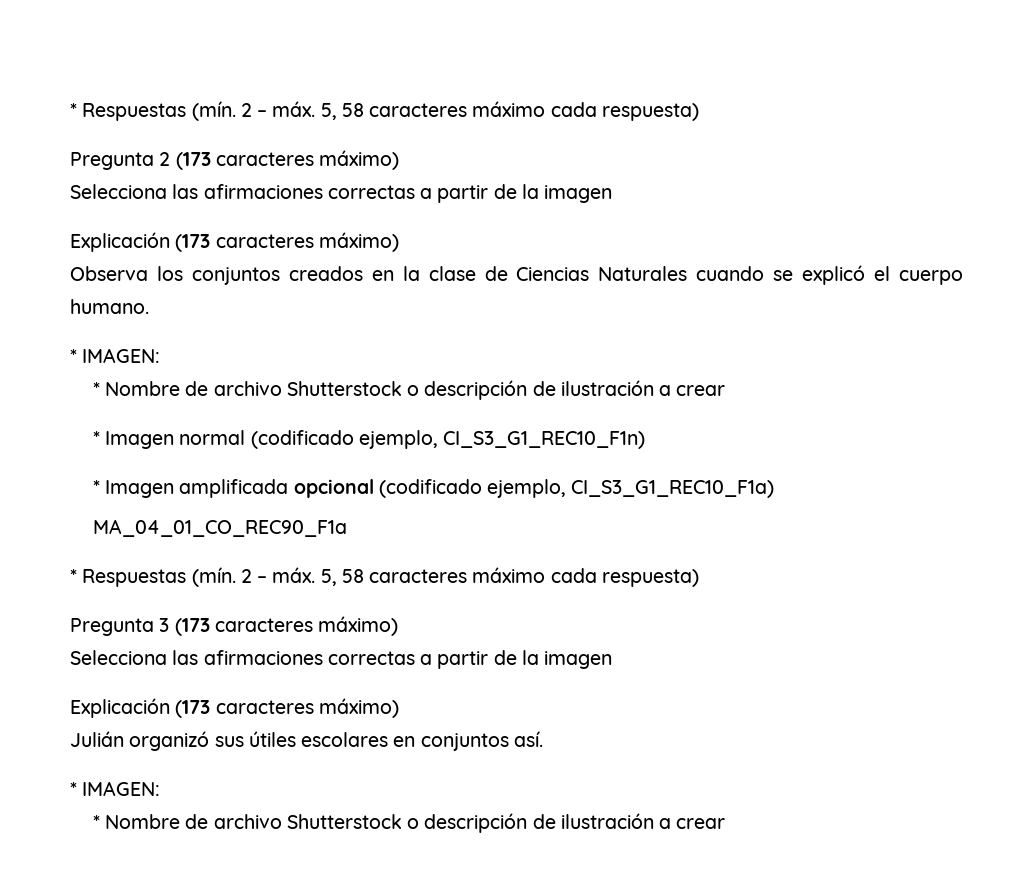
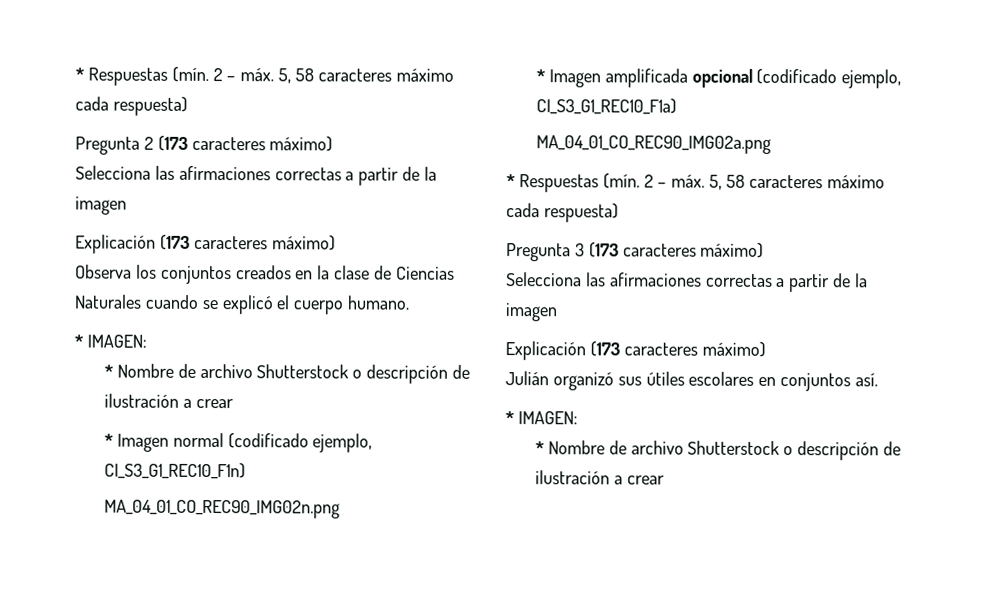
+ MA_04_01_CO_REC90_IMG02n.png
- MA_04_01_CO_REC90_F1a
+ MA_04_01_CO_REC90_IMG02a.png

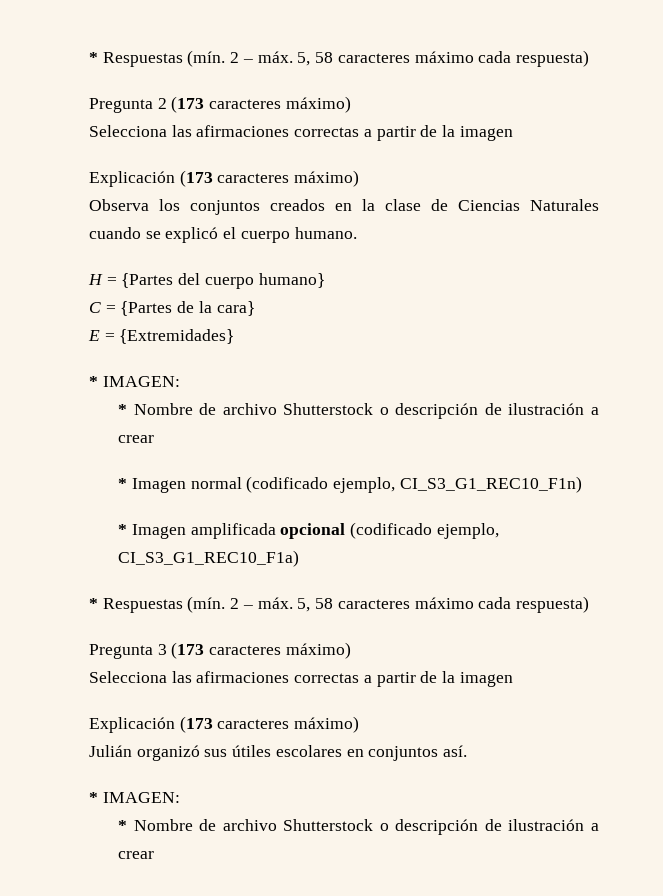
+ H = {Partes del cuerpo humano}
+ C = {Partes de la cara}
+ E = {Extremidades}
- MA_04_01_CO_REC90_IMG02n.png
- MA_04_01_CO_REC90_IMG02a.png

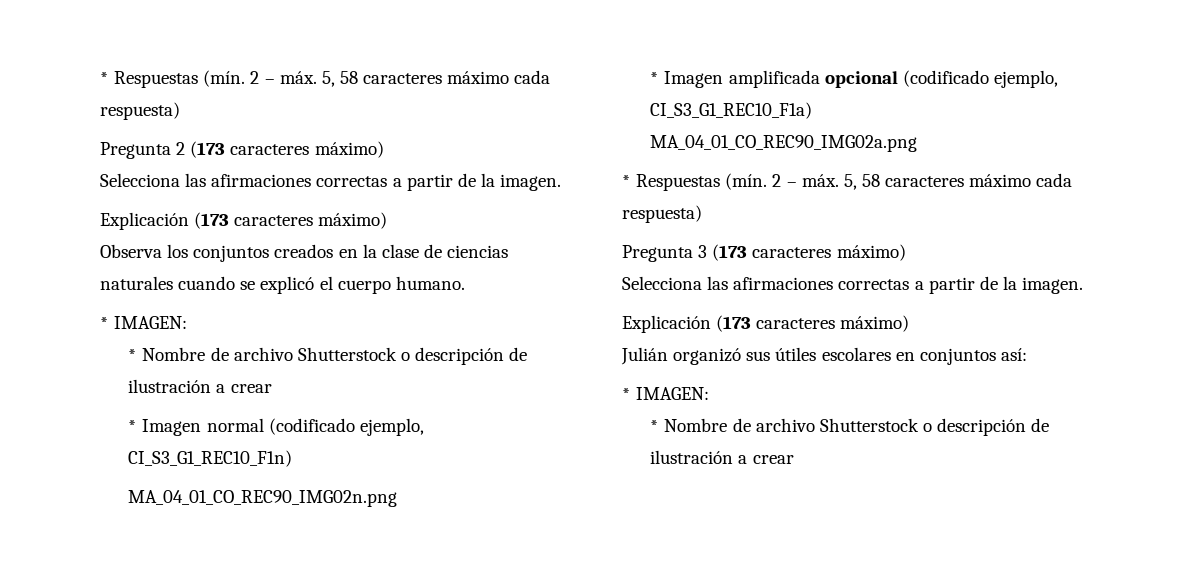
  Pregunta 2 (173 caracteres máximo)
- Selecciona las afirmaciones correctas a partir de la imagen
+ Selecciona las afirmaciones correctas a partir de la imagen.
- Observa los conjuntos creados en la clase de Ciencias Naturales cuando se explicó el cuerpo humano.
+ Observa los conjuntos creados en la clase de ciencias naturales cuando se explicó el cuerpo humano.
- H = {Partes del cuerpo humano}
- C = {Partes de la cara}
- E = {Extremidades}
+ MA_04_01_CO_REC90_IMG02n.png
+ MA_04_01_CO_REC90_IMG02a.png
  Pregunta 3 (173 caracteres máximo)
- Selecciona las afirmaciones correctas a partir de la imagen
+ Selecciona las afirmaciones correctas a partir de la imagen.
- Julián organizó sus útiles escolares en conjuntos así.
+ Julián organizó sus útiles escolares en conjuntos así:

